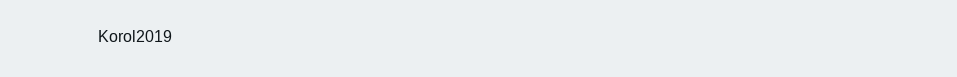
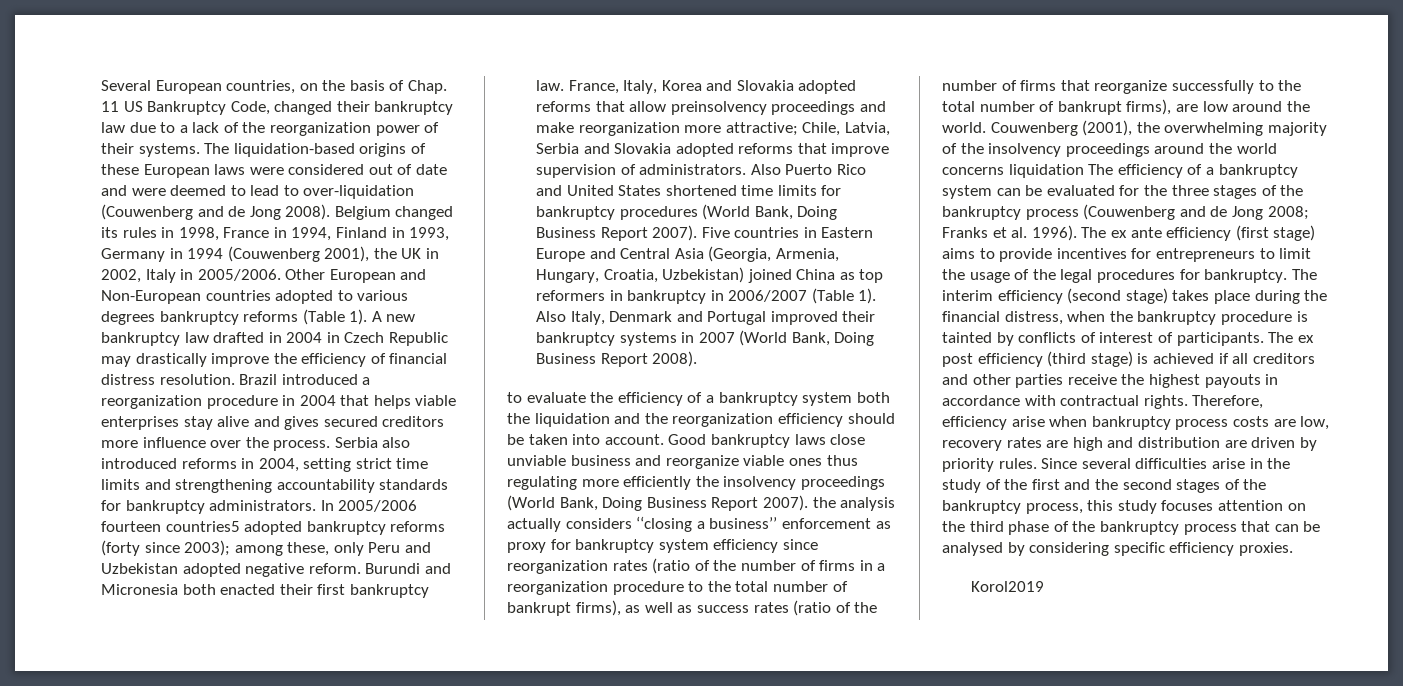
+ Several European countries, on the basis of Chap. 11 US Bankruptcy Code, changed their bankruptcy law due to a lack of the reorganization power of their systems. The liquidation-based origins of these European laws were considered out of date and were deemed to lead to over-liquidation (Couwenberg and de Jong 2008). Belgium changed its rules in 1998, France in 1994, Finland in 1993, Germany in 1994 (Couwenberg 2001), the UK in 2002, Italy in 2005/2006. Other European and Non-European countries adopted to various degrees bankruptcy reforms (Table 1). A new bankruptcy law drafted in 2004 in Czech Republic may drastically improve the efficiency of financial distress resolution. Brazil introduced a reorganization procedure in 2004 that helps viable enterprises stay alive and gives secured creditors more influence over the process. Serbia also introduced reforms in 2004, setting strict time limits and strengthening accountability standards for bankruptcy administrators. In 2005/2006 fourteen countries5 adopted bankruptcy reforms (forty since 2003); among these, only Peru and Uzbekistan adopted negative reform. Burundi and Micronesia both enacted their first bankruptcy law. France, Italy, Korea and Slovakia adopted reforms that allow preinsolvency proceedings and make reorganization more attractive; Chile, Latvia, Serbia and Slovakia adopted reforms that improve supervision of administrators. Also Puerto Rico and United States shortened time limits for bankruptcy procedures (World Bank, Doing Business Report 2007). Five countries in Eastern Europe and Central Asia (Georgia, Armenia, Hungary, Croatia, Uzbekistan) joined China as top reformers in bankruptcy in 2006/2007 (Table 1). Also Italy, Denmark and Portugal improved their bankruptcy systems in 2007 (World Bank, Doing Business Report 2008).
+ to evaluate the efficiency of a bankruptcy system both the liquidation and the reorganization efficiency should be taken into account. Good bankruptcy laws close unviable business and reorganize viable ones thus regulating more efficiently the insolvency proceedings (World Bank, Doing Business Report 2007). the analysis actually considers ‘‘closing a business’’ enforcement as proxy for bankruptcy system efficiency since reorganization rates (ratio of the number of firms in a reorganization procedure to the total number of bankrupt firms), as well as success rates (ratio of the number of firms that reorganize successfully to the total number of bankrupt firms), are low around the world. Couwenberg (2001), the overwhelming majority of the insolvency proceedings around the world concerns liquidation The efficiency of a bankruptcy system can be evaluated for the three stages of the bankruptcy process (Couwenberg and de Jong 2008; Franks et al. 1996). The ex ante efficiency (first stage) aims to provide incentives for entrepreneurs to limit the usage of the legal procedures for bankruptcy. The interim efficiency (second stage) takes place during the financial distress, when the bankruptcy procedure is tainted by conflicts of interest of participants. The ex post efficiency (third stage) is achieved if all creditors and other parties receive the highest payouts in accordance with contractual rights. Therefore, efficiency arise when bankruptcy process costs are low, recovery rates are high and distribution are driven by priority rules. Since several difficulties arise in the study of the first and the second stages of the bankruptcy process, this study focuses attention on the third phase of the bankruptcy process that can be analysed by considering specific efficiency proxies.

